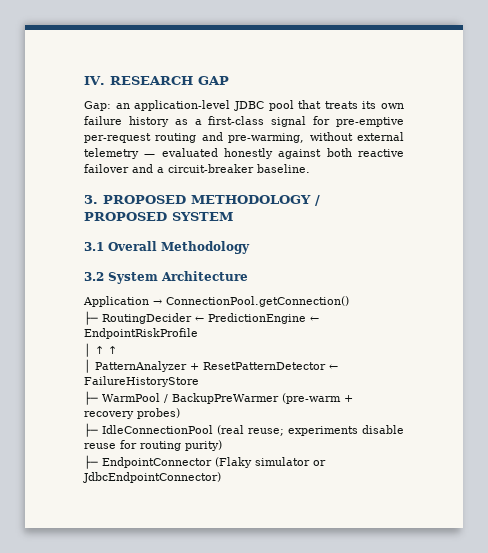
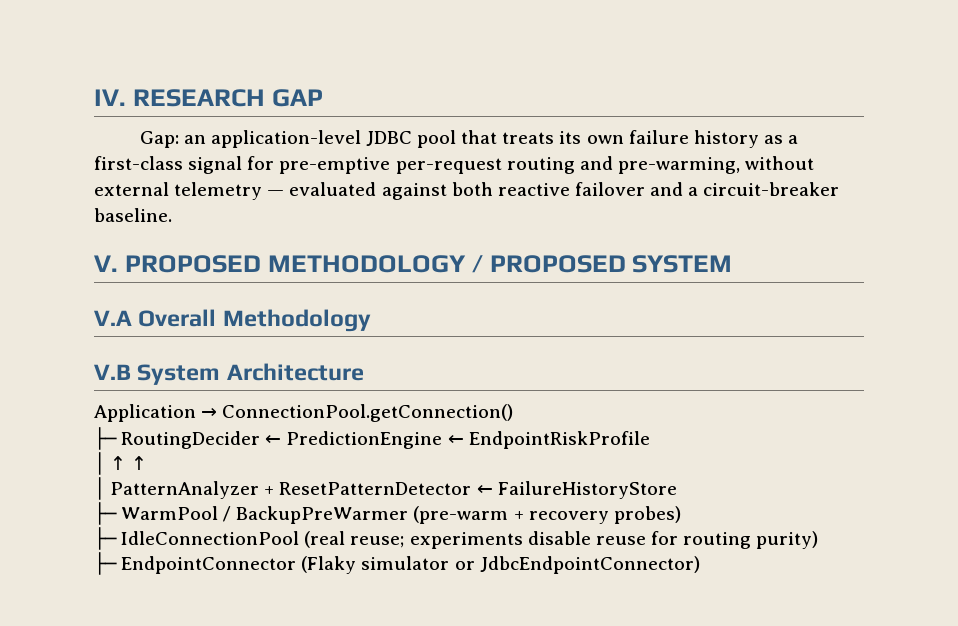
- Gap: an application-level JDBC pool that treats its own failure history as a first-class signal for pre-emptive per-request routing and pre-warming, without external telemetry — evaluated honestly against both reactive failover and a circuit-breaker baseline.
+ Gap: an application-level JDBC pool that treats its own failure history as a first-class signal for pre-emptive per-request routing and pre-warming, without external telemetry — evaluated against both reactive failover and a circuit-breaker baseline.
- 3. PROPOSED METHODOLOGY / PROPOSED SYSTEM
+ V. PROPOSED METHODOLOGY / PROPOSED SYSTEM
- 3.1 Overall Methodology
+ V.A Overall Methodology
- 3.2 System Architecture
+ V.B System Architecture

